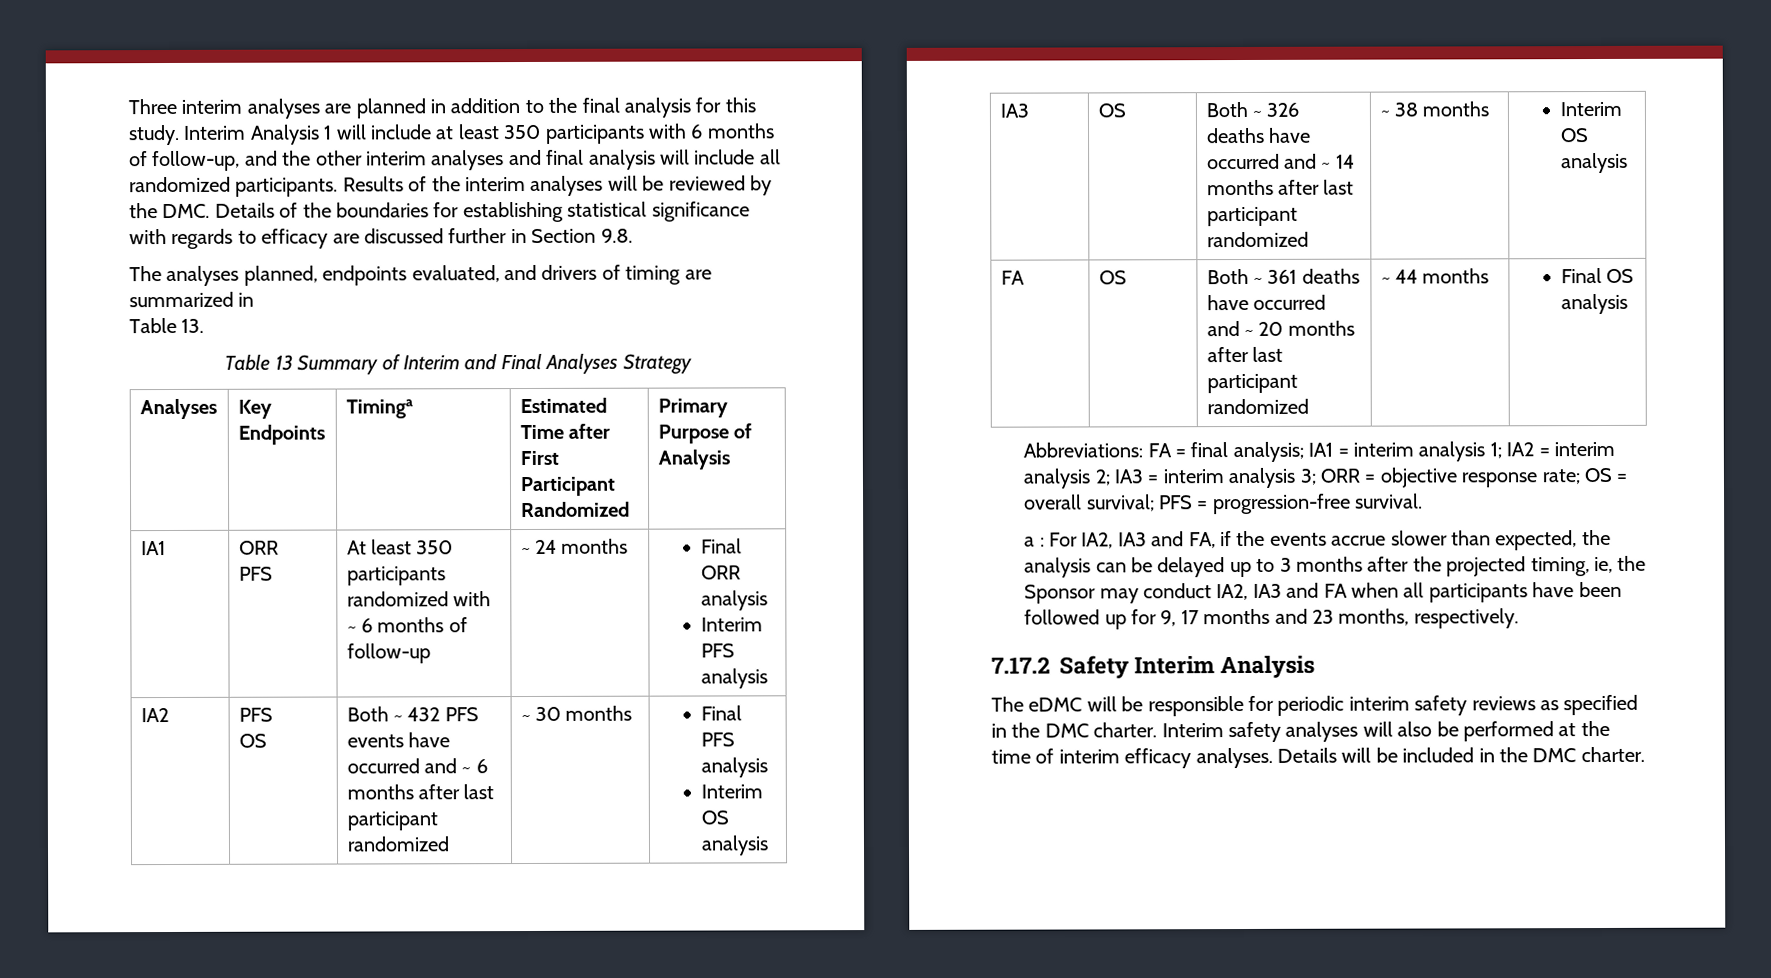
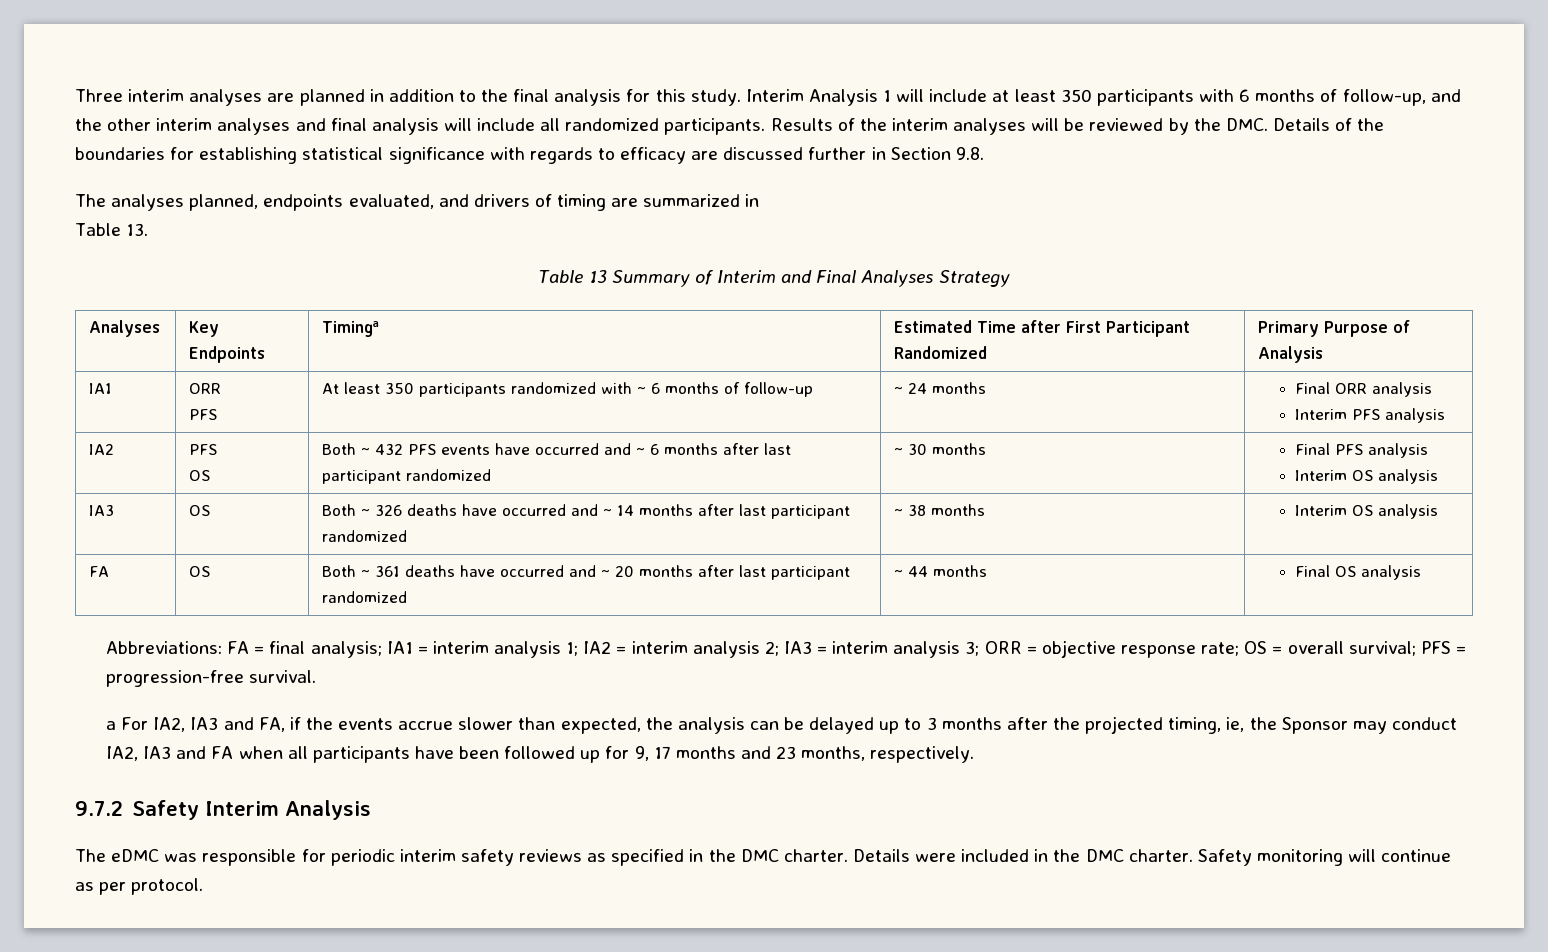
- a : For IA2, IA3 and FA, if the events accrue slower than expected, the analysis can be delayed up to 3 months after the projected timing, ie, the Sponsor may conduct IA2, IA3 and FA when all participants have been followed up for 9, 17 months and 23 months, respectively.
+ a For IA2, IA3 and FA, if the events accrue slower than expected, the analysis can be delayed up to 3 months after the projected timing, ie, the Sponsor may conduct IA2, IA3 and FA when all participants have been followed up for 9, 17 months and 23 months, respectively.
- 7.17.2 Safety Interim Analysis
+ 9.7.2 Safety Interim Analysis
- The eDMC will be responsible for periodic interim safety reviews as specified in the DMC charter.
+ The eDMC was responsible for periodic interim safety reviews as specified in the DMC charter.
- Interim safety analyses will also be performed at the time of interim efficacy analyses. Details will be included in the DMC charter.
+ Details were included in the DMC charter.
+ Safety monitoring will continue as per protocol.

